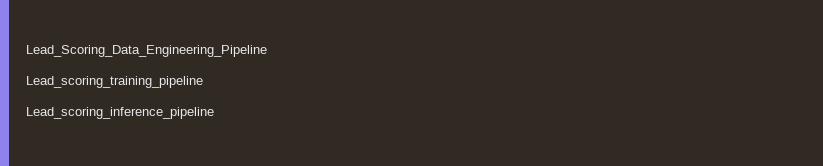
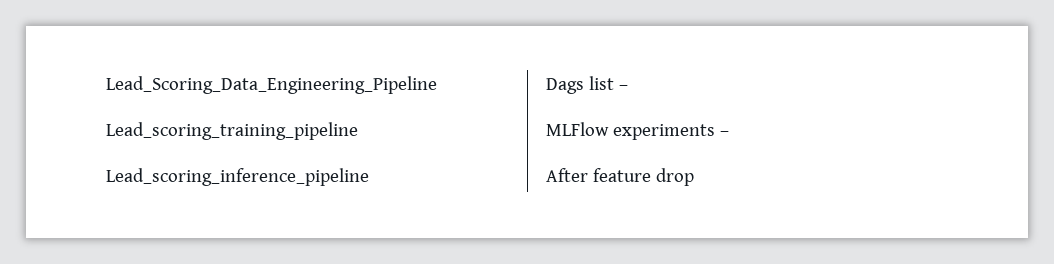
+ Dags list –
+ MLFlow experiments –
+ After feature drop

